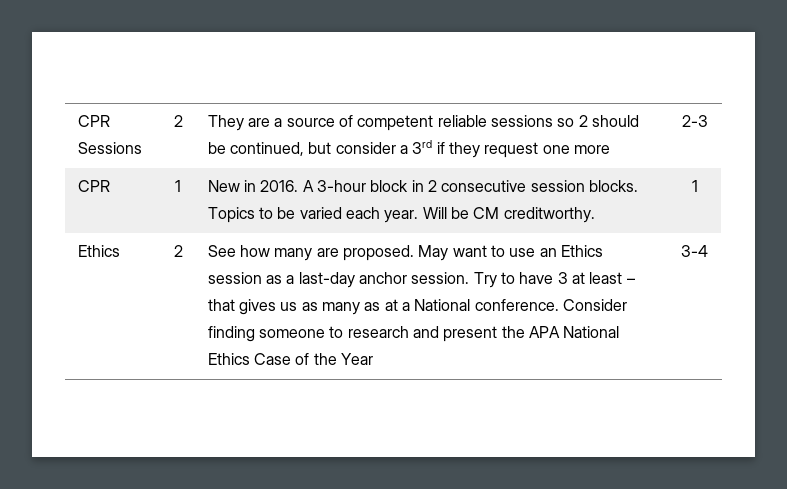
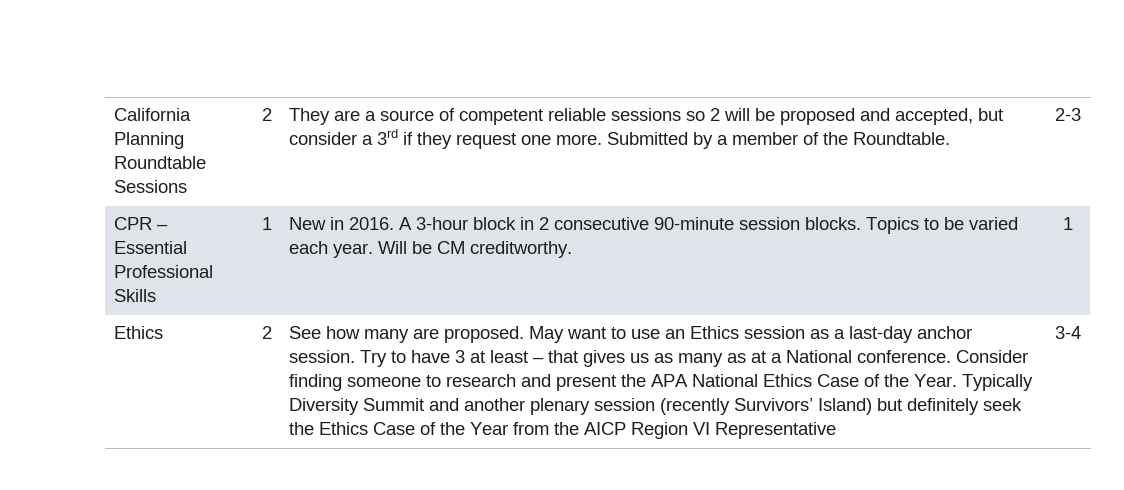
- CPR Sessions | 2 | They are a source of competent reliable sessions so 2 should be continued, but consider a 3rd if they request one more | 2-3
- CPR | 1 | New in 2016. A 3-hour block in 2 consecutive session blocks. Topics to be varied each year. Will be CM creditworthy. | 1
+ California Planning Roundtable Sessions | 2 | They are a source of competent reliable sessions so 2 will be proposed and accepted, but consider a 3rd if they request one more. Submitted by a member of the Roundtable. | 2-3
+ CPR – Essential Professional Skills | 1 | New in 2016. A 3-hour block in 2 consecutive 90-minute session blocks. Topics to be varied each year. Will be CM creditworthy. | 1
- Consider finding someone to research and present the APA National Ethics Case of the Year
+ Consider finding someone to research and present the APA National Ethics Case of the Year. Typically Diversity Summit and another plenary session (recently Survivors’ Island) but definitely seek the Ethics Case of the Year from the AICP Region VI Representative

